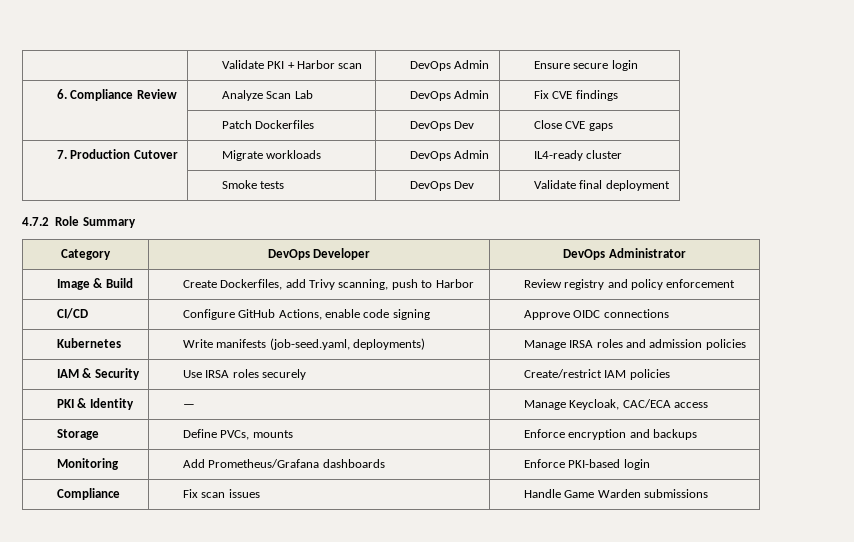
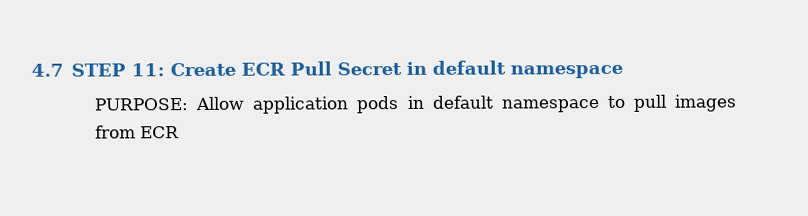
- | Validate PKI + Harbor scan | DevOps Admin | Ensure secure login
- 6. Compliance Review | Analyze Scan Lab | DevOps Admin | Fix CVE findings
- | Patch Dockerfiles | DevOps Dev | Close CVE gaps
- 7. Production Cutover | Migrate workloads | DevOps Admin | IL4-ready cluster
- | Smoke tests | DevOps Dev | Validate final deployment
- 4.7.2 Role Summary
- Category | DevOps Developer | DevOps Administrator
- Image & Build | Create Dockerfiles, add Trivy scanning, push to Harbor | Review registry and policy enforcement
- CI/CD | Configure GitHub Actions, enable code signing | Approve OIDC connections
- Kubernetes | Write manifests (job-seed.yaml, deployments) | Manage IRSA roles and admission policies
- IAM & Security | Use IRSA roles securely | Create/restrict IAM policies
- PKI & Identity | — | Manage Keycloak, CAC/ECA access
- Storage | Define PVCs, mounts | Enforce encryption and backups
- Monitoring | Add Prometheus/Grafana dashboards | Enforce PKI-based login
- Compliance | Fix scan issues | Handle Game Warden submissions
+ 4.7 STEP 11: Create ECR Pull Secret in default namespace
+ PURPOSE: Allow application pods in default namespace to pull images from ECR

